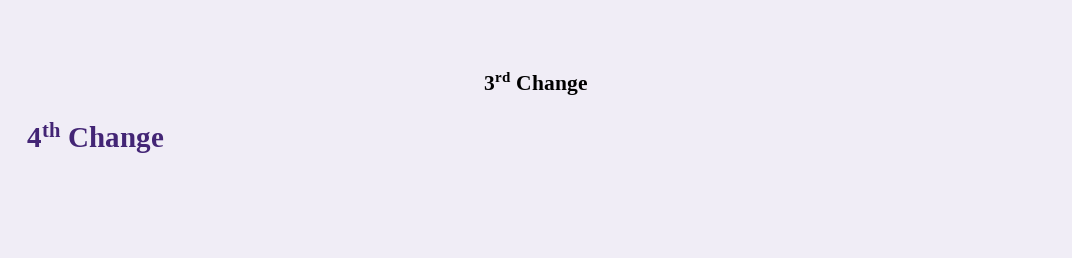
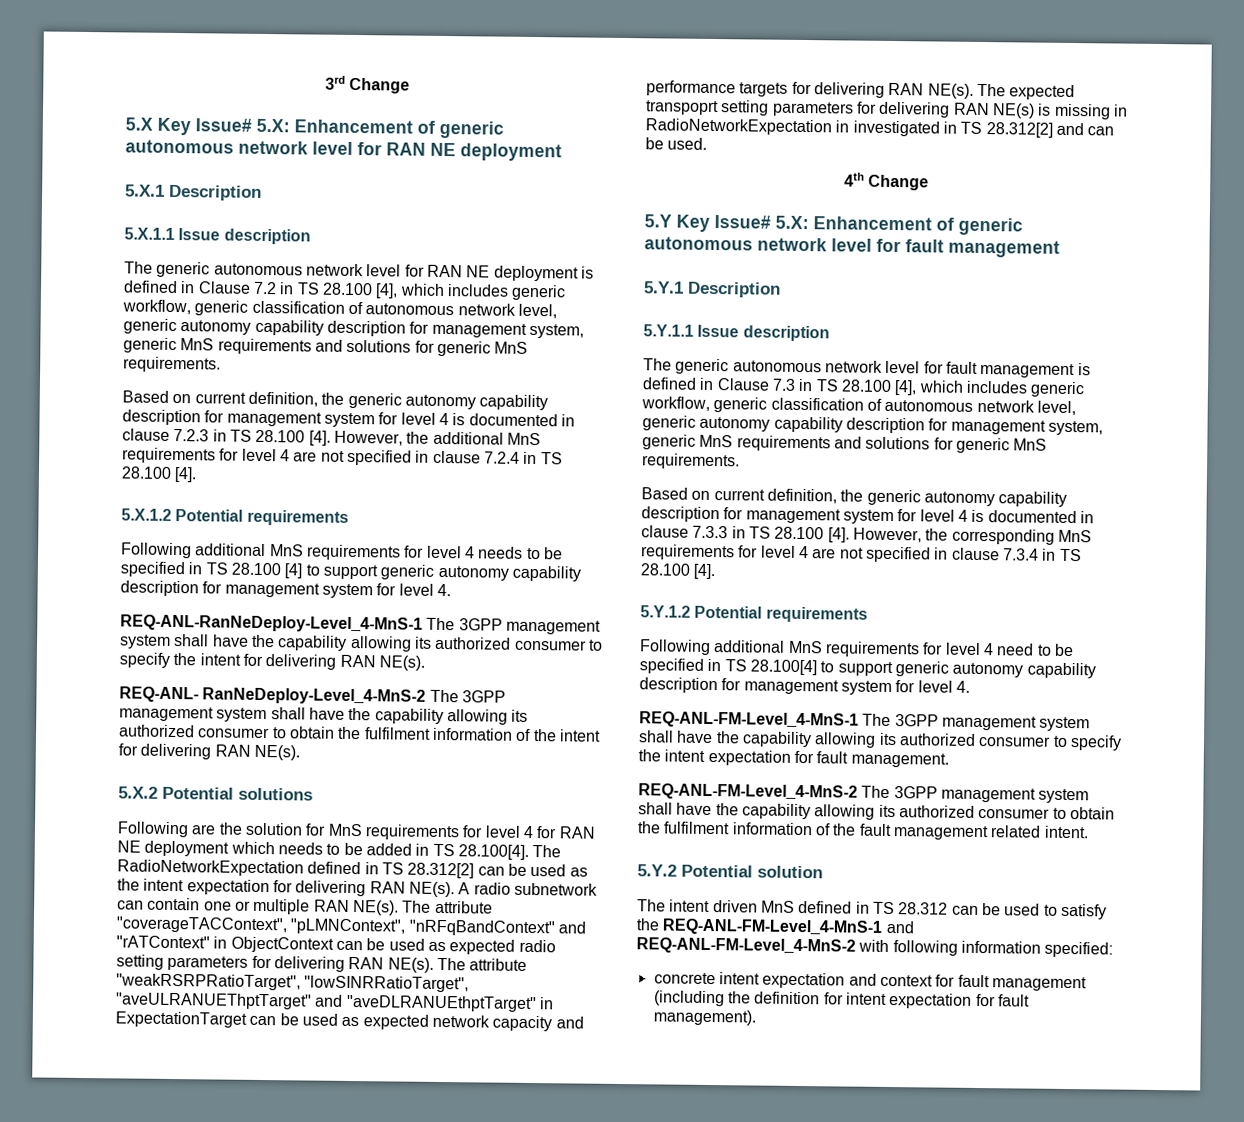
+ 5.X Key Issue# 5.X: Enhancement of generic autonomous network level for RAN NE deployment
+ 5.X.1 Description
+ 5.X.1.1 Issue description
+ The generic autonomous network level for RAN NE deployment is defined in Clause 7.2 in TS 28.100 [4], which includes generic workflow, generic classification of autonomous network level, generic autonomy capability description for management system, generic MnS requirements and solutions for generic MnS requirements.
+ Based on current definition, the generic autonomy capability description for management system for level 4 is documented in clause 7.2.3 in TS 28.100 [4]. However, the additional MnS requirements for level 4 are not specified in clause 7.2.4 in TS 28.100 [4].
+ 5.X.1.2 Potential requirements
+ Following additional MnS requirements for level 4 needs to be specified in TS 28.100 [4] to support generic autonomy capability description for management system for level 4.
+ REQ-ANL-RanNeDeploy-Level_4-MnS-1 The 3GPP management system shall have the capability allowing its authorized consumer to specify the intent for delivering RAN NE(s).
+ REQ-ANL- RanNeDeploy-Level_4-MnS-2 The 3GPP management system shall have the capability allowing its authorized consumer to obtain the fulfilment information of the intent for delivering RAN NE(s).
+ 5.X.2 Potential solutions
+ Following are the solution for MnS requirements for level 4 for RAN NE deployment which needs to be added in TS 28.100[4]. The RadioNetworkExpectation defined in TS 28.312[2] can be used as the intent expectation for delivering RAN NE(s). A radio subnetwork can contain one or multiple RAN NE(s). The attribute "coverageTACContext", "pLMNContext", "nRFqBandContext" and "rATContext" in ObjectContext can be used as expected radio setting parameters for delivering RAN NE(s). The attribute "weakRSRPRatioTarget", "lowSINRRatioTarget", "aveULRANUEThptTarget" and "aveDLRANUEthptTarget" in ExpectationTarget can be used as expected network capacity and performance targets for delivering RAN NE(s). The expected transpoprt setting parameters for delivering RAN NE(s) is missing in RadioNetworkExpectation in investigated in TS 28.312[2] and can be used.
  4th Change
+ 5.Y Key Issue# 5.X: Enhancement of generic autonomous network level for fault management
+ 5.Y.1 Description
+ 5.Y.1.1 Issue description
+ The generic autonomous network level for fault management is defined in Clause 7.3 in TS 28.100 [4], which includes generic workflow, generic classification of autonomous network level, generic autonomy capability description for management system, generic MnS requirements and solutions for generic MnS requirements.
+ Based on current definition, the generic autonomy capability description for management system for level 4 is documented in clause 7.3.3 in TS 28.100 [4]. However, the corresponding MnS requirements for level 4 are not specified in clause 7.3.4 in TS 28.100 [4].
+ 5.Y.1.2 Potential requirements
+ Following additional MnS requirements for level 4 need to be specified in TS 28.100[4] to support generic autonomy capability description for management system for level 4.
+ REQ-ANL-FM-Level_4-MnS-1 The 3GPP management system shall have the capability allowing its authorized consumer to specify the intent expectation for fault management.
+ REQ-ANL-FM-Level_4-MnS-2 The 3GPP management system shall have the capability allowing its authorized consumer to obtain the fulfilment information of the fault management related intent.
+ 5.Y.2 Potential solution
+ The intent driven MnS defined in TS 28.312 can be used to satisfy the REQ-ANL-FM-Level_4-MnS-1 and REQ-ANL-FM-Level_4-MnS-2 with following information specified:
+ concrete intent expectation and context for fault management (including the definition for intent expectation for fault management).

